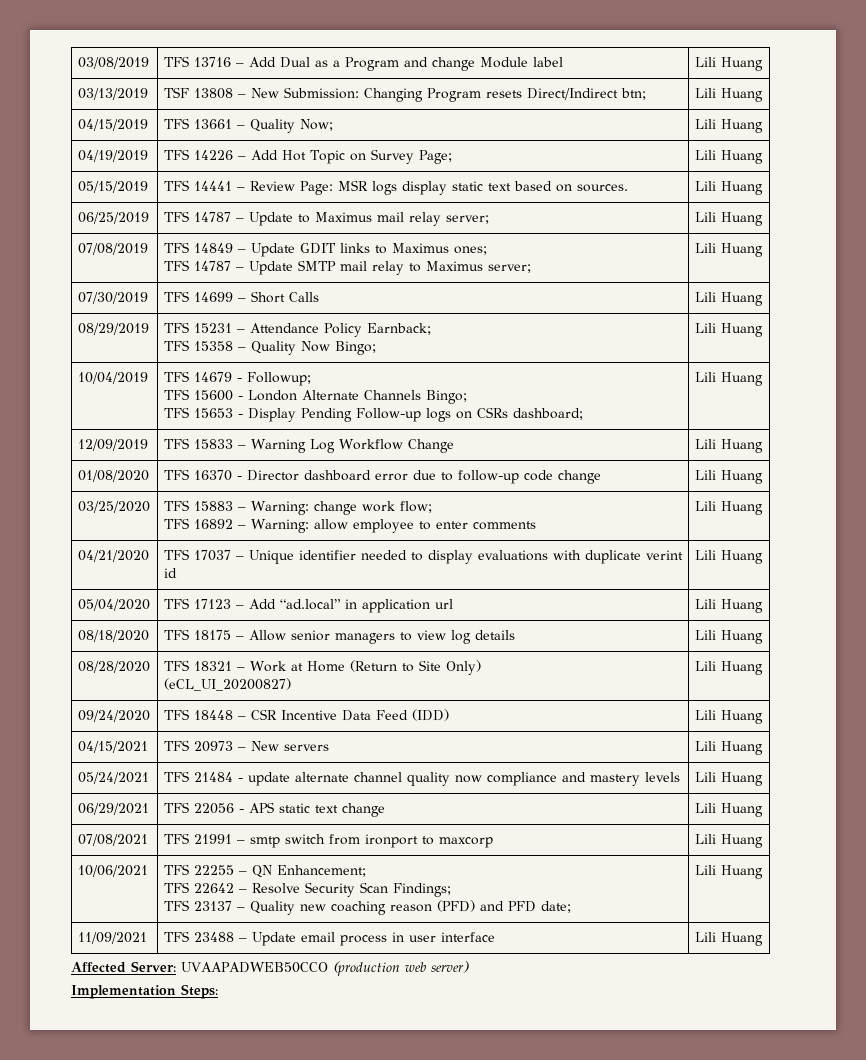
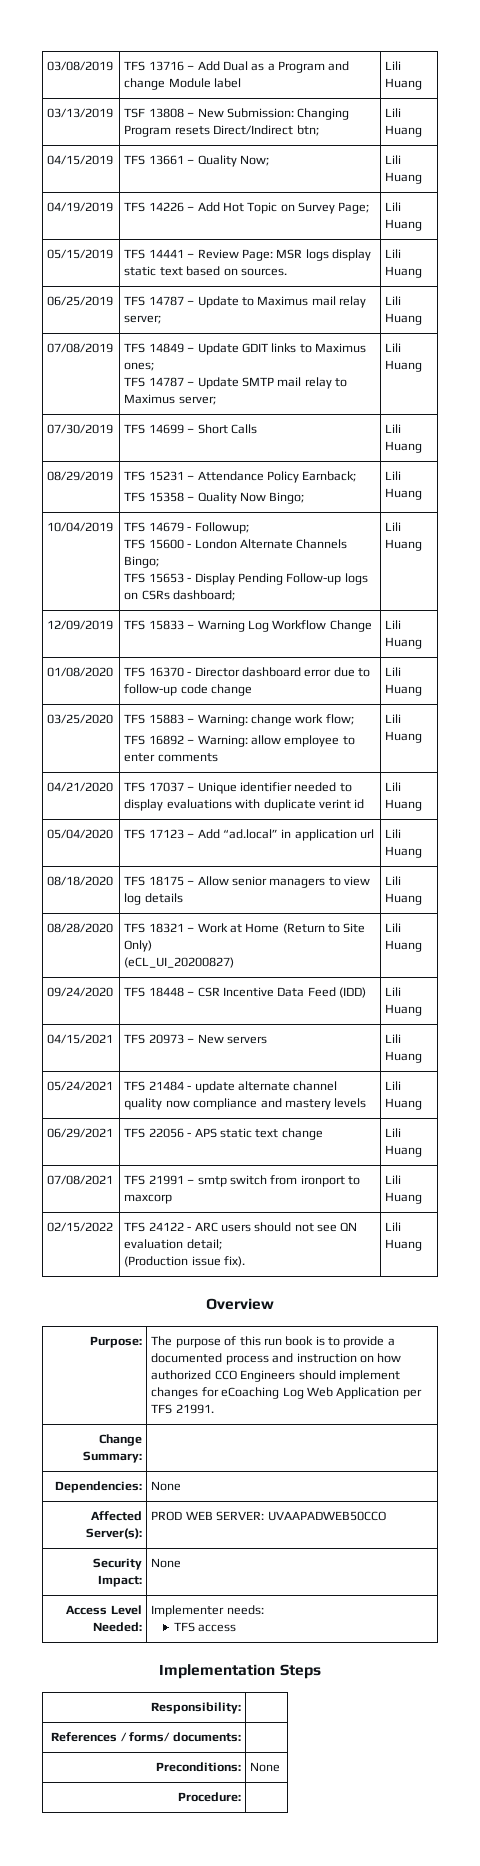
- 10/06/2021 | TFS 22255 – QN Enhancement;
- TFS 22642 – Resolve Security Scan Findings;
- TFS 23137 – Quality new coaching reason (PFD) and PFD date; | Lili Huang
- 11/09/2021 | TFS 23488 – Update email process in user interface | Lili Huang
- Affected Server: UVAAPADWEB50CCO (production web server)
- Implementation Steps:
+ 02/15/2022 | TFS 24122 - ARC users should not see QN evaluation detail;
+ (Production issue fix). | Lili Huang
+ Overview
+ Purpose: | The purpose of this run book is to provide a documented process and instruction on how authorized CCO Engineers should implement changes for eCoaching Log Web Application per TFS 21991.
+ Change Summary: |
+ Dependencies: | None
+ Affected Server(s): | PROD WEB SERVER: UVAAPADWEB50CCO
+ Security Impact: | None
+ Access Level Needed: | Implementer needs:
+ TFS access
+ Implementation Steps
+ Responsibility: |
+ References / forms/ documents: |
+ Preconditions: | None
+ Procedure: |

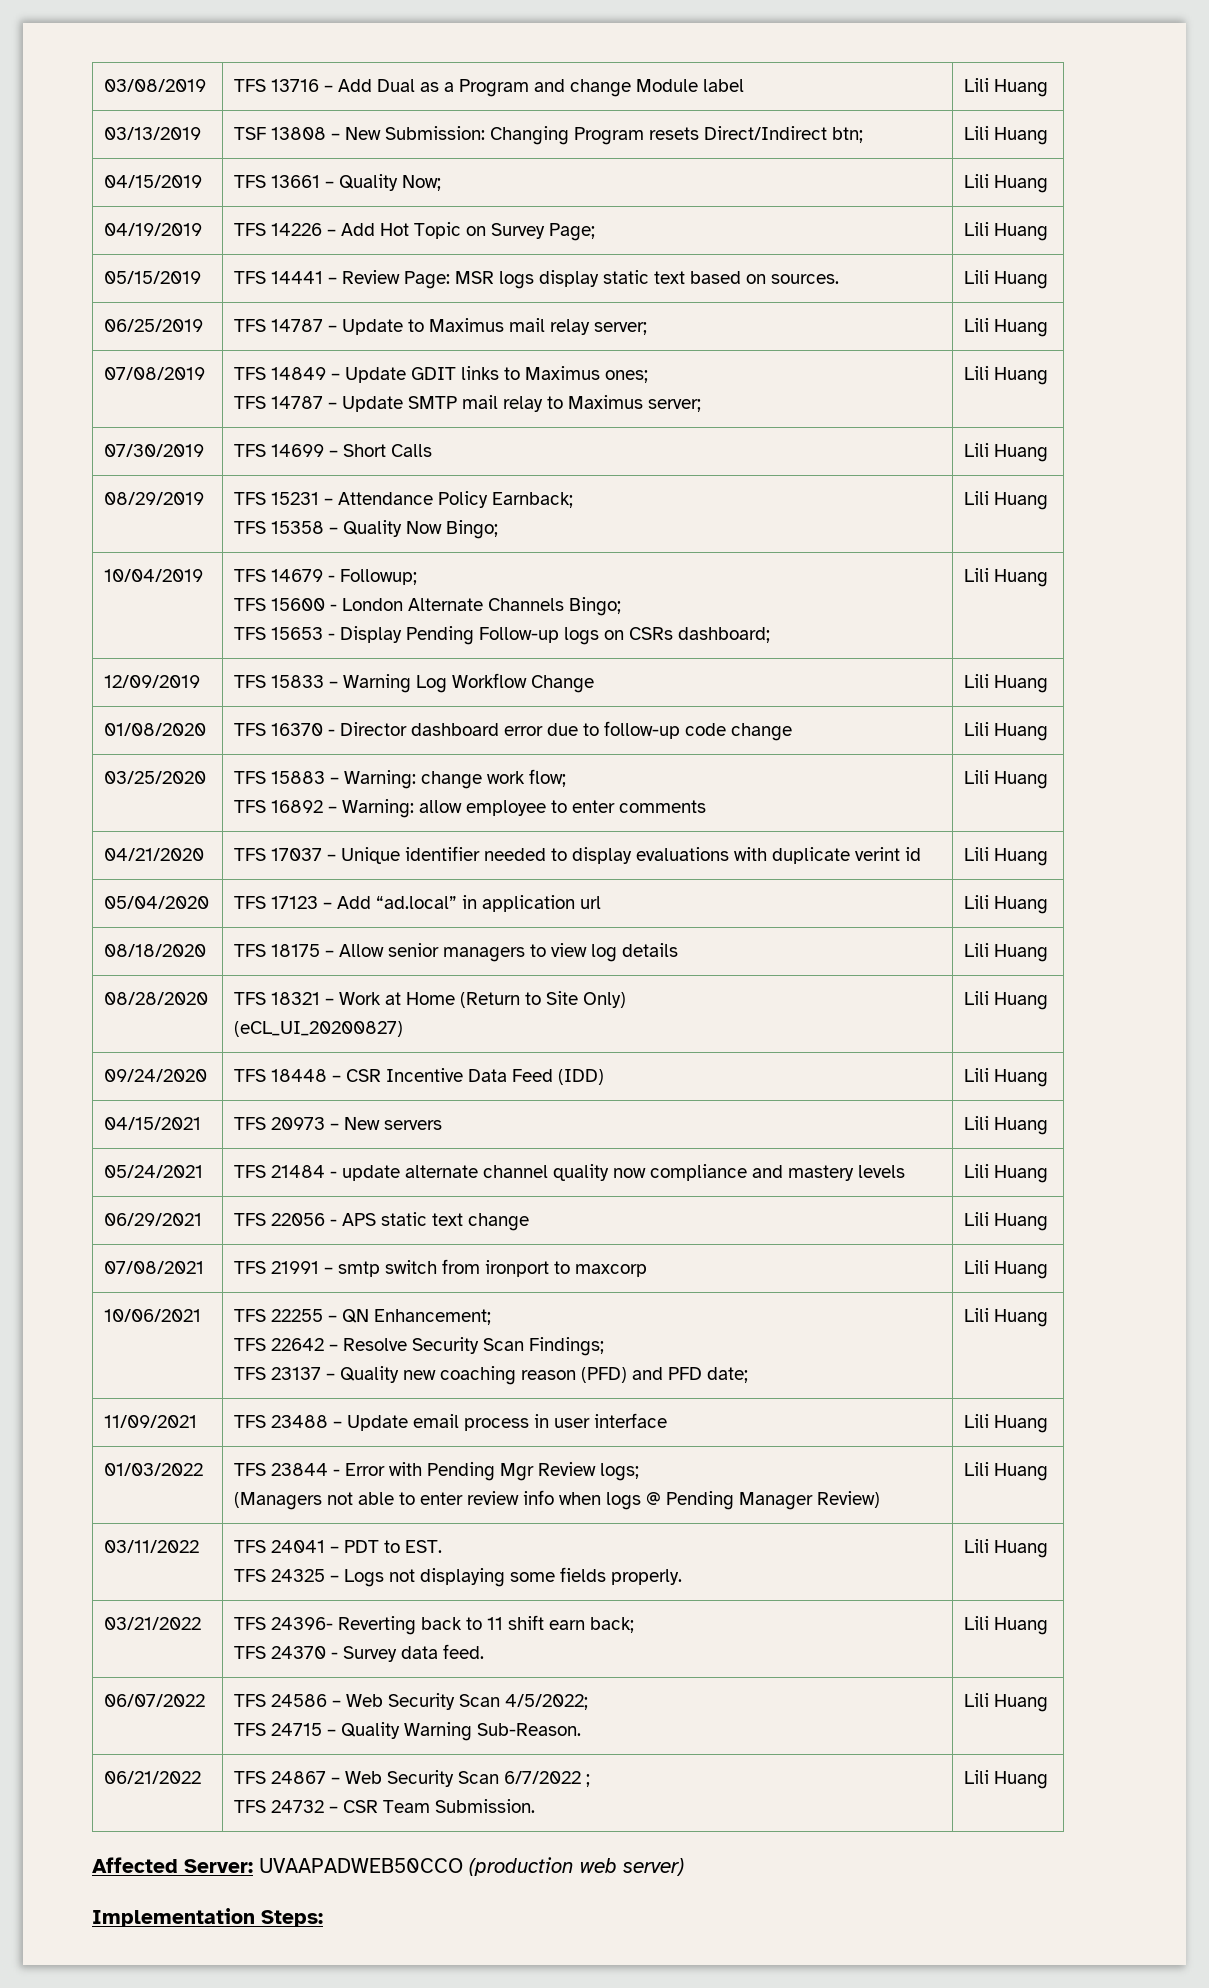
- 02/15/2022 | TFS 24122 - ARC users should not see QN evaluation detail;
- (Production issue fix). | Lili Huang
- Overview
- Purpose: | The purpose of this run book is to provide a documented process and instruction on how authorized CCO Engineers should implement changes for eCoaching Log Web Application per TFS 21991.
- Change Summary: |
- Dependencies: | None
- Affected Server(s): | PROD WEB SERVER: UVAAPADWEB50CCO
- Security Impact: | None
- Access Level Needed: | Implementer needs:
- TFS access
- Implementation Steps
- Responsibility: |
- References / forms/ documents: |
- Preconditions: | None
- Procedure: |
+ 10/06/2021 | TFS 22255 – QN Enhancement;
+ TFS 22642 – Resolve Security Scan Findings;
+ TFS 23137 – Quality new coaching reason (PFD) and PFD date; | Lili Huang
+ 11/09/2021 | TFS 23488 – Update email process in user interface | Lili Huang
+ 01/03/2022 | TFS 23844 - Error with Pending Mgr Review logs;
+ (Managers not able to enter review info when logs @ Pending Manager Review) | Lili Huang
+ 03/11/2022 | TFS 24041 – PDT to EST.
+ TFS 24325 – Logs not displaying some fields properly. | Lili Huang
+ 03/21/2022 | TFS 24396- Reverting back to 11 shift earn back;
+ TFS 24370 - Survey data feed. | Lili Huang
+ 06/07/2022 | TFS 24586 – Web Security Scan 4/5/2022;
+ TFS 24715 – Quality Warning Sub-Reason. | Lili Huang
+ 06/21/2022 | TFS 24867 – Web Security Scan 6/7/2022 ;
+ TFS 24732 – CSR Team Submission. | Lili Huang
+ Affected Server: UVAAPADWEB50CCO (production web server)
+ Implementation Steps:

